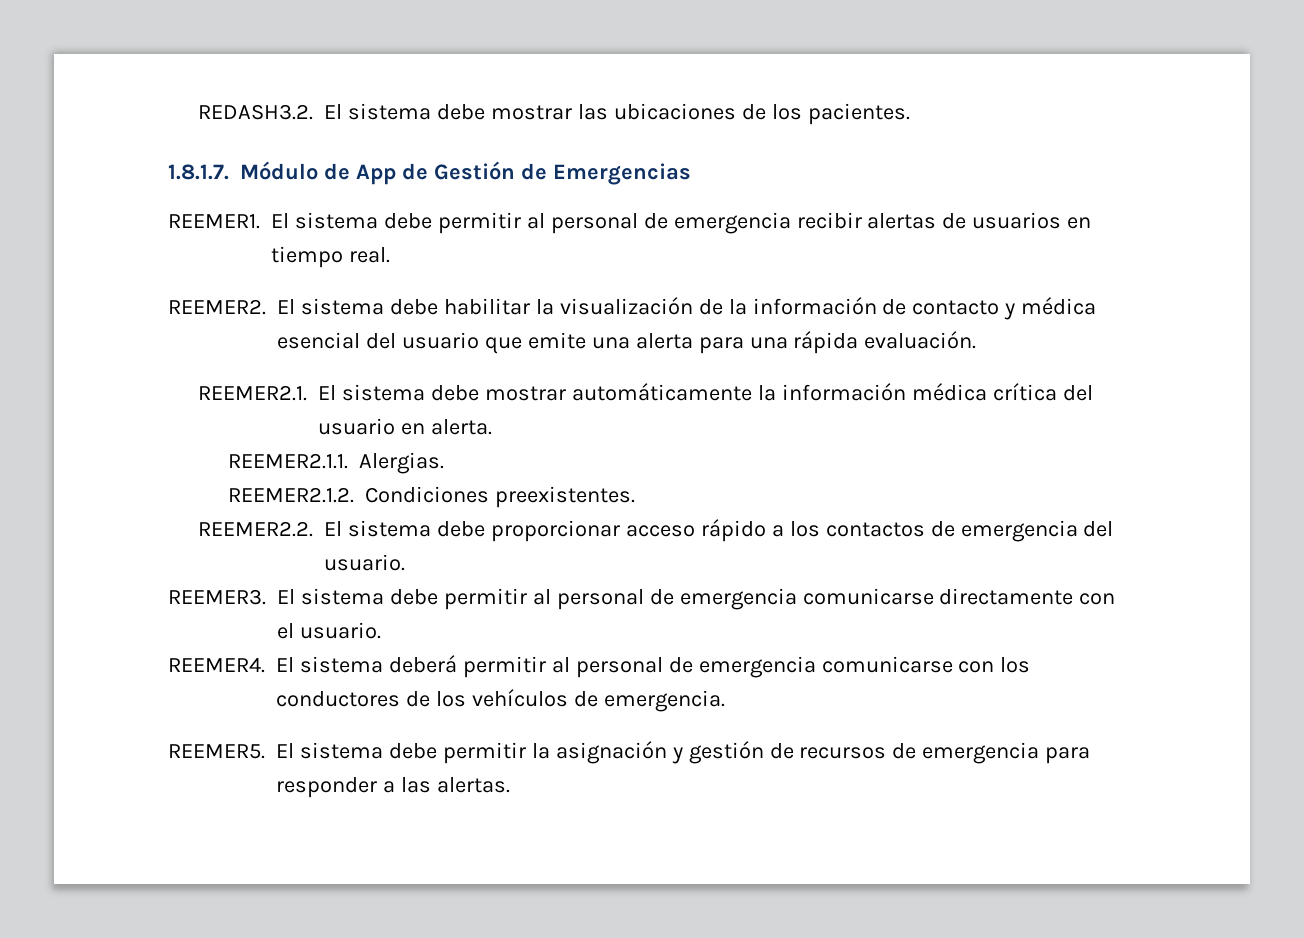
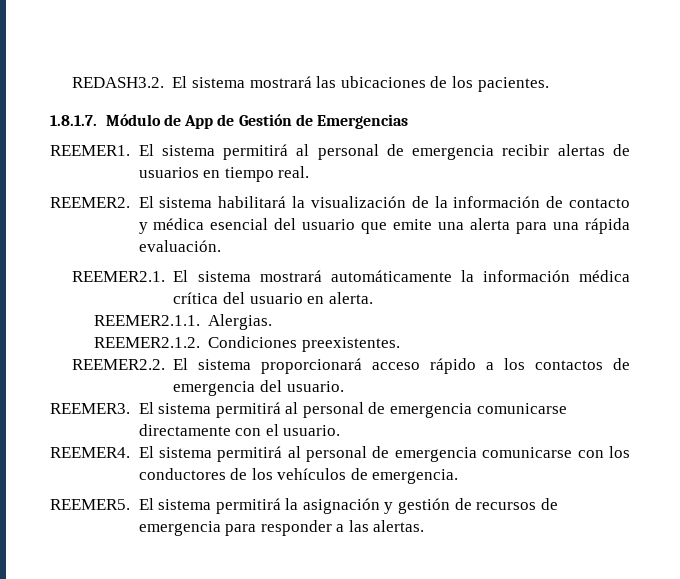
- REDASH3.2. El sistema debe mostrar las ubicaciones de los pacientes.
+ REDASH3.2. El sistema mostrará las ubicaciones de los pacientes.
- El sistema debe permitir al personal de emergencia recibir alertas de usuarios en tiempo real.
+ El sistema permitirá al personal de emergencia recibir alertas de usuarios en tiempo real.
- El sistema debe habilitar la visualización de la información de contacto y médica esencial del usuario que emite una alerta para una rápida evaluación.
+ El sistema habilitará la visualización de la información de contacto y médica esencial del usuario que emite una alerta para una rápida evaluación.
- REEMER2.1. El sistema debe mostrar automáticamente la información médica crítica del usuario en alerta.
+ REEMER2.1. El sistema mostrará automáticamente la información médica crítica del usuario en alerta.
- REEMER2.2. El sistema debe proporcionar acceso rápido a los contactos de emergencia del usuario.
+ REEMER2.2. El sistema proporcionará acceso rápido a los contactos de emergencia del usuario.
- El sistema debe permitir al personal de emergencia comunicarse directamente con el usuario.
+ El sistema permitirá al personal de emergencia comunicarse directamente con el usuario.
- El sistema deberá permitir al personal de emergencia comunicarse con los conductores de los vehículos de emergencia.
+ El sistema permitirá al personal de emergencia comunicarse con los conductores de los vehículos de emergencia.
- El sistema debe permitir la asignación y gestión de recursos de emergencia para responder a las alertas.
+ El sistema permitirá la asignación y gestión de recursos de emergencia para responder a las alertas.

